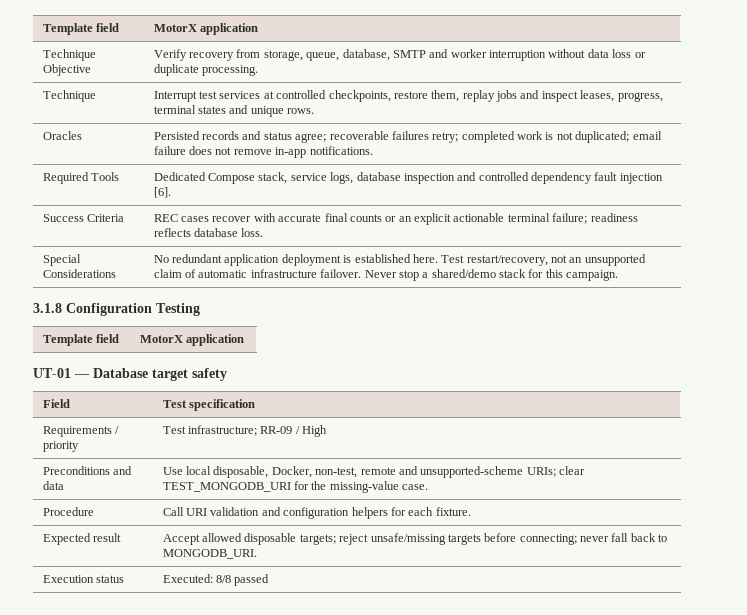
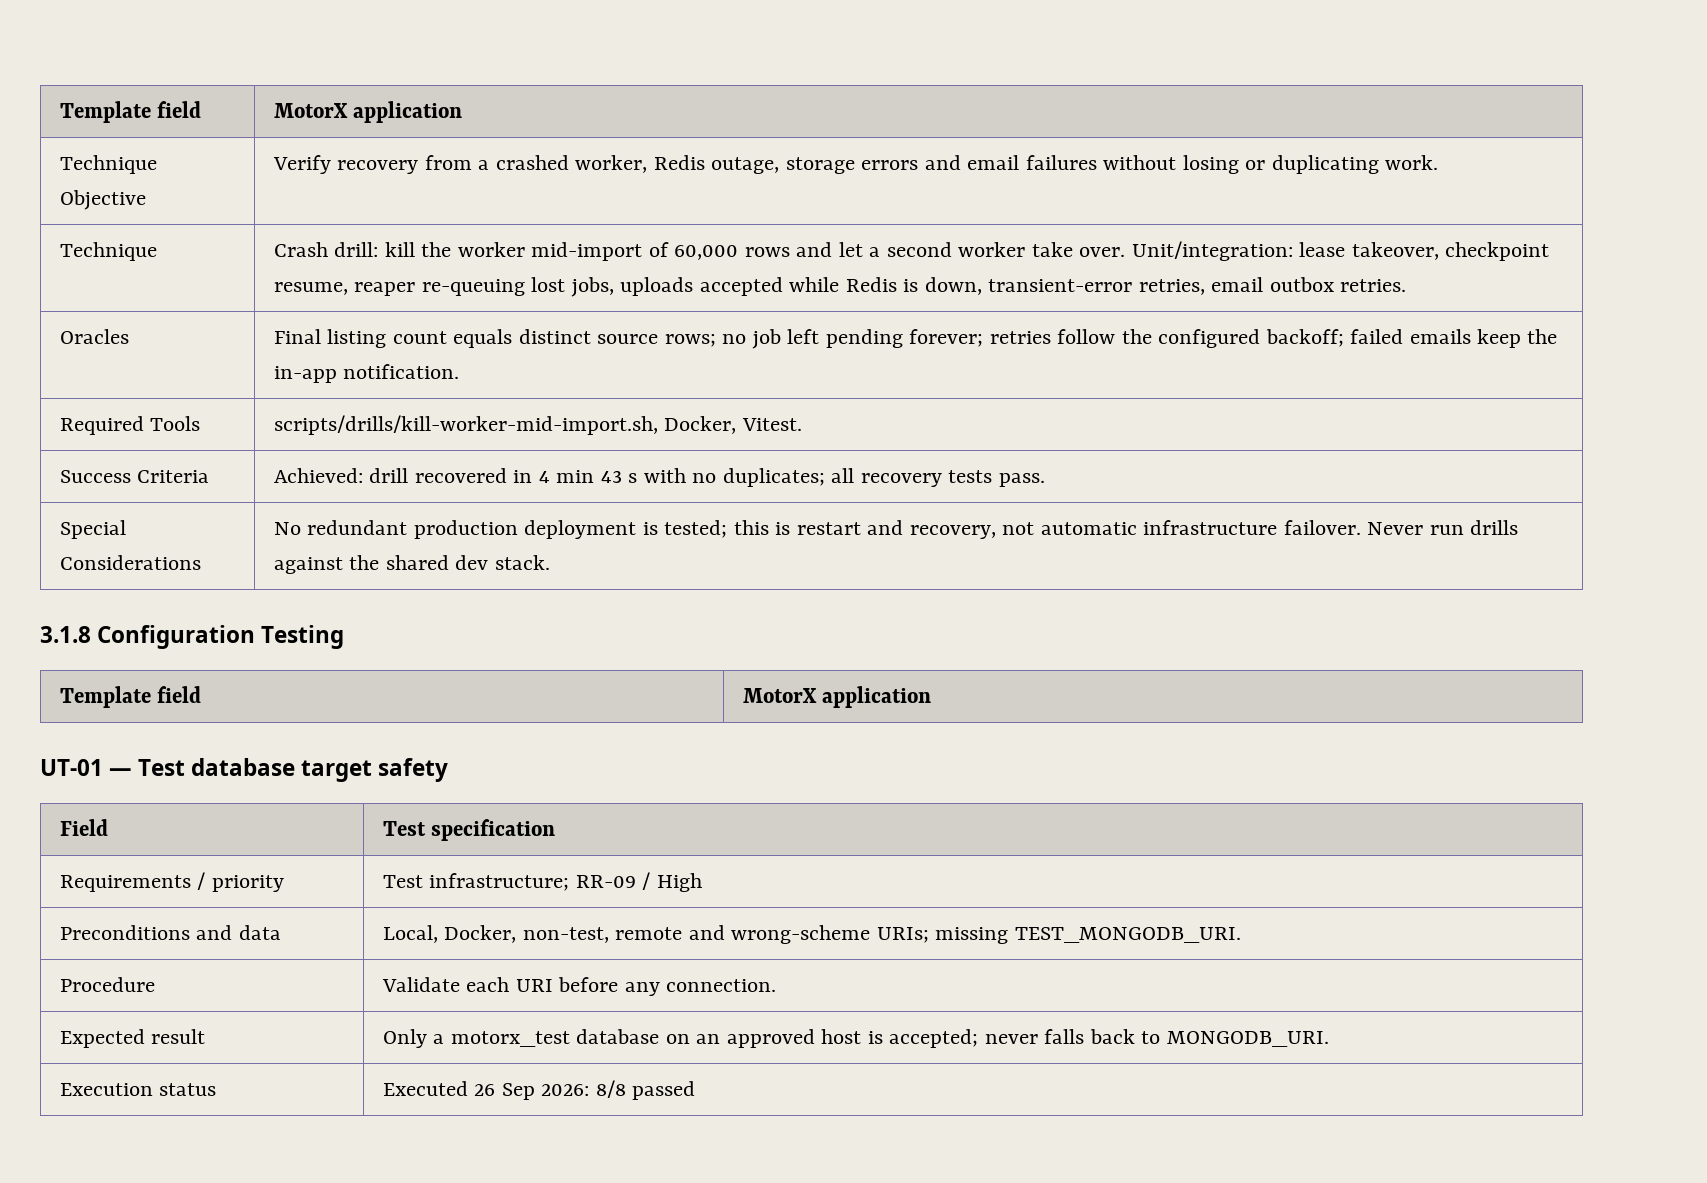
- Technique Objective | Verify recovery from storage, queue, database, SMTP and worker interruption without data loss or duplicate processing.
- Technique | Interrupt test services at controlled checkpoints, restore them, replay jobs and inspect leases, progress, terminal states and unique rows.
- Oracles | Persisted records and status agree; recoverable failures retry; completed work is not duplicated; email failure does not remove in-app notifications.
- Required Tools | Dedicated Compose stack, service logs, database inspection and controlled dependency fault injection [6].
- Success Criteria | REC cases recover with accurate final counts or an explicit actionable terminal failure; readiness reflects database loss.
+ Technique Objective | Verify recovery from a crashed worker, Redis outage, storage errors and email failures without losing or duplicating work.
+ Technique | Crash drill: kill the worker mid-import of 60,000 rows and let a second worker take over. Unit/integration: lease takeover, checkpoint resume, reaper re-queuing lost jobs, uploads accepted while Redis is down, transient-error retries, email outbox retries.
+ Oracles | Final listing count equals distinct source rows; no job left pending forever; retries follow the configured backoff; failed emails keep the in-app notification.
+ Required Tools | scripts/drills/kill-worker-mid-import.sh, Docker, Vitest.
+ Success Criteria | Achieved: drill recovered in 4 min 43 s with no duplicates; all recovery tests pass.
- Special Considerations | No redundant application deployment is established here. Test restart/recovery, not an unsupported claim of automatic infrastructure failover. Never stop a shared/demo stack for this campaign.
+ Special Considerations | No redundant production deployment is tested; this is restart and recovery, not automatic infrastructure failover. Never run drills against the shared dev stack.
- UT-01 — Database target safety
+ UT-01 — Test database target safety
- Preconditions and data | Use local disposable, Docker, non-test, remote and unsupported-scheme URIs; clear TEST_MONGODB_URI for the missing-value case.
- Procedure | Call URI validation and configuration helpers for each fixture.
- Expected result | Accept allowed disposable targets; reject unsafe/missing targets before connecting; never fall back to MONGODB_URI.
+ Preconditions and data | Local, Docker, non-test, remote and wrong-scheme URIs; missing TEST_MONGODB_URI.
+ Procedure | Validate each URI before any connection.
+ Expected result | Only a motorx_test database on an approved host is accepted; never falls back to MONGODB_URI.
- Execution status | Executed: 8/8 passed
+ Execution status | Executed 26 Sep 2026: 8/8 passed

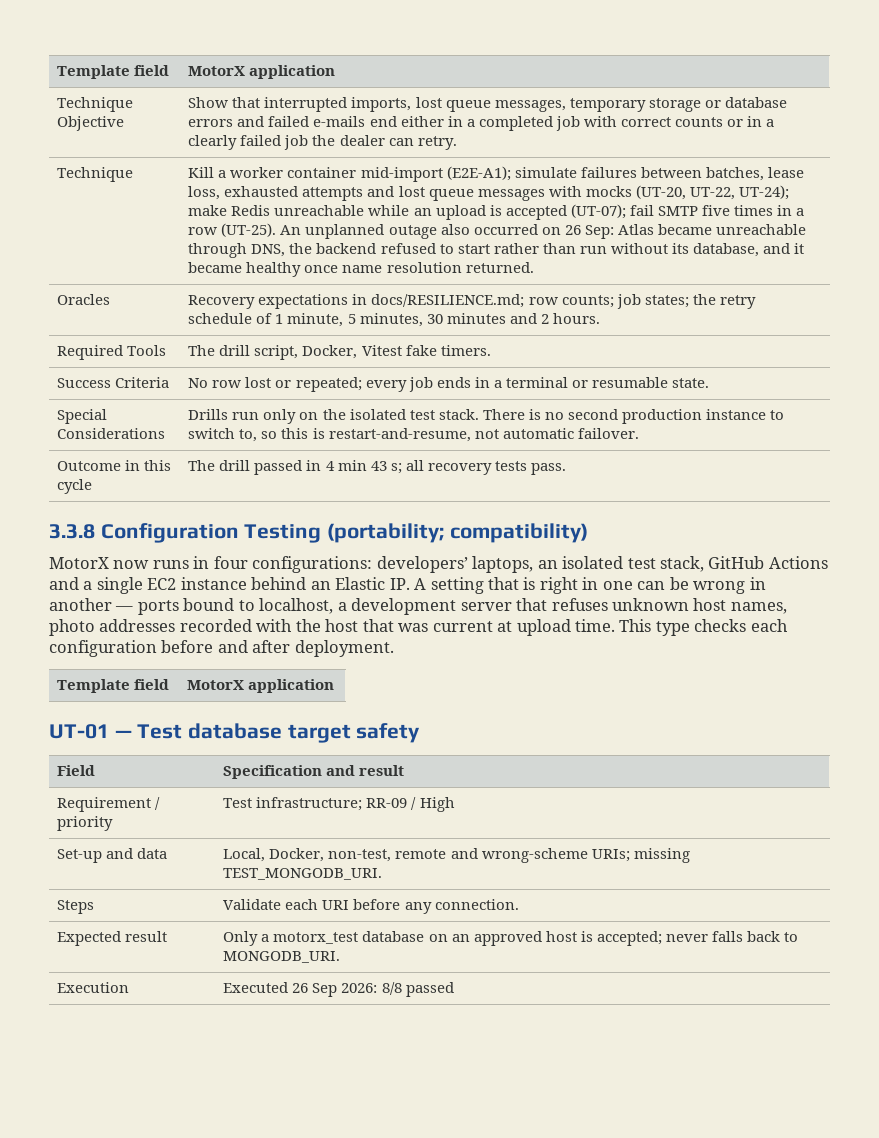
- Technique Objective | Verify recovery from a crashed worker, Redis outage, storage errors and email failures without losing or duplicating work.
- Technique | Crash drill: kill the worker mid-import of 60,000 rows and let a second worker take over. Unit/integration: lease takeover, checkpoint resume, reaper re-queuing lost jobs, uploads accepted while Redis is down, transient-error retries, email outbox retries.
- Oracles | Final listing count equals distinct source rows; no job left pending forever; retries follow the configured backoff; failed emails keep the in-app notification.
- Required Tools | scripts/drills/kill-worker-mid-import.sh, Docker, Vitest.
- Success Criteria | Achieved: drill recovered in 4 min 43 s with no duplicates; all recovery tests pass.
- Special Considerations | No redundant production deployment is tested; this is restart and recovery, not automatic infrastructure failover. Never run drills against the shared dev stack.
- 3.1.8 Configuration Testing
+ Technique Objective | Show that interrupted imports, lost queue messages, temporary storage or database errors and failed e-mails end either in a completed job with correct counts or in a clearly failed job the dealer can retry.
+ Technique | Kill a worker container mid-import (E2E-A1); simulate failures between batches, lease loss, exhausted attempts and lost queue messages with mocks (UT-20, UT-22, UT-24); make Redis unreachable while an upload is accepted (UT-07); fail SMTP five times in a row (UT-25). An unplanned outage also occurred on 26 Sep: Atlas became unreachable through DNS, the backend refused to start rather than run without its database, and it became healthy once name resolution returned.
+ Oracles | Recovery expectations in docs/RESILIENCE.md; row counts; job states; the retry schedule of 1 minute, 5 minutes, 30 minutes and 2 hours.
+ Required Tools | The drill script, Docker, Vitest fake timers.
+ Success Criteria | No row lost or repeated; every job ends in a terminal or resumable state.
+ Special Considerations | Drills run only on the isolated test stack. There is no second production instance to switch to, so this is restart-and-resume, not automatic failover.
+ Outcome in this cycle | The drill passed in 4 min 43 s; all recovery tests pass.
+ 3.3.8 Configuration Testing (portability; compatibility)
+ MotorX now runs in four configurations: developers’ laptops, an isolated test stack, GitHub Actions and a single EC2 instance behind an Elastic IP. A setting that is right in one can be wrong in another — ports bound to localhost, a development server that refuses unknown host names, photo addresses recorded with the host that was current at upload time. This type checks each configuration before and after deployment.
- Field | Test specification
- Requirements / priority | Test infrastructure; RR-09 / High
+ Field | Specification and result
+ Requirement / priority | Test infrastructure; RR-09 / High
- Preconditions and data | Local, Docker, non-test, remote and wrong-scheme URIs; missing TEST_MONGODB_URI.
+ Set-up and data | Local, Docker, non-test, remote and wrong-scheme URIs; missing TEST_MONGODB_URI.
- Procedure | Validate each URI before any connection.
+ Steps | Validate each URI before any connection.
- Execution status | Executed 26 Sep 2026: 8/8 passed
+ Execution | Executed 26 Sep 2026: 8/8 passed

